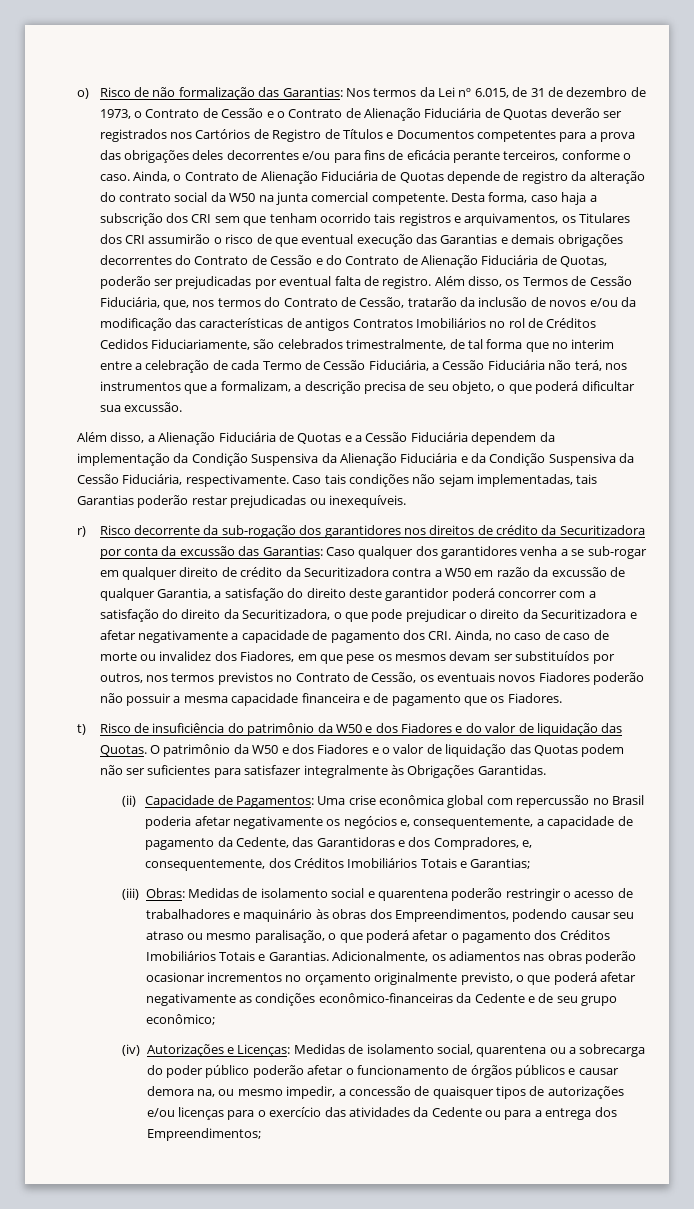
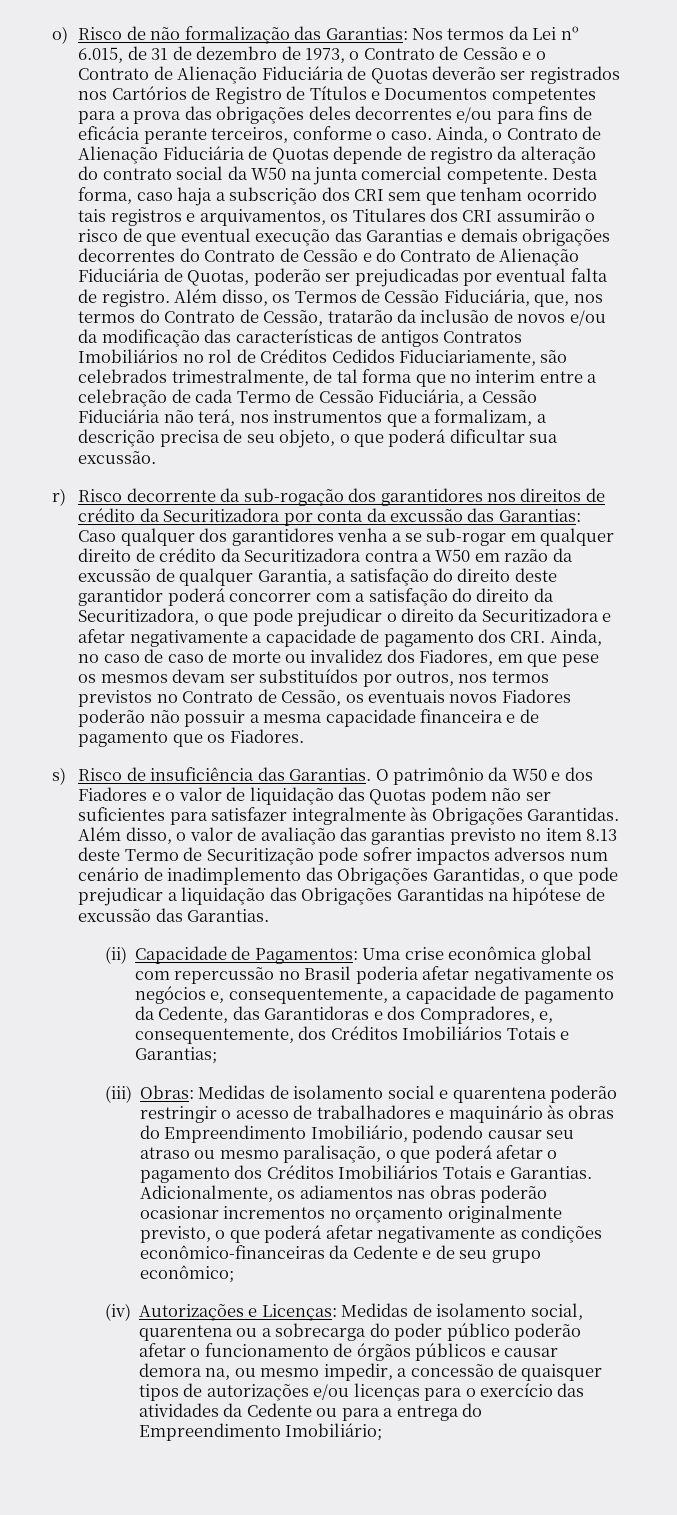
- Além disso, a Alienação Fiduciária de Quotas e a Cessão Fiduciária dependem da implementação da Condição Suspensiva da Alienação Fiduciária e da Condição Suspensiva da Cessão Fiduciária, respectivamente. Caso tais condições não sejam implementadas, tais Garantias poderão restar prejudicadas ou inexequíveis.
- t) Risco de insuficiência do patrimônio da W50 e dos Fiadores e do valor de liquidação das Quotas.
+ s) Risco de insuficiência das Garantias.
+ Além disso, o valor de avaliação das garantias previsto no item 8.13 deste Termo de Securitização pode sofrer impactos adversos num cenário de inadimplemento das Obrigações Garantidas, o que pode prejudicar a liquidação das Obrigações Garantidas na hipótese de excussão das Garantias.
- (iii) Obras: Medidas de isolamento social e quarentena poderão restringir o acesso de trabalhadores e maquinário às obras dos Empreendimentos, podendo causar seu atraso ou mesmo paralisação, o que poderá afetar o pagamento dos Créditos Imobiliários Totais e Garantias.
+ (iii) Obras: Medidas de isolamento social e quarentena poderão restringir o acesso de trabalhadores e maquinário às obras do Empreendimento Imobiliário, podendo causar seu atraso ou mesmo paralisação, o que poderá afetar o pagamento dos Créditos Imobiliários Totais e Garantias.
- (iv) Autorizações e Licenças: Medidas de isolamento social, quarentena ou a sobrecarga do poder público poderão afetar o funcionamento de órgãos públicos e causar demora na, ou mesmo impedir, a concessão de quaisquer tipos de autorizações e/ou licenças para o exercício das atividades da Cedente ou para a entrega dos Empreendimentos;
+ (iv) Autorizações e Licenças: Medidas de isolamento social, quarentena ou a sobrecarga do poder público poderão afetar o funcionamento de órgãos públicos e causar demora na, ou mesmo impedir, a concessão de quaisquer tipos de autorizações e/ou licenças para o exercício das atividades da Cedente ou para a entrega do Empreendimento Imobiliário;

